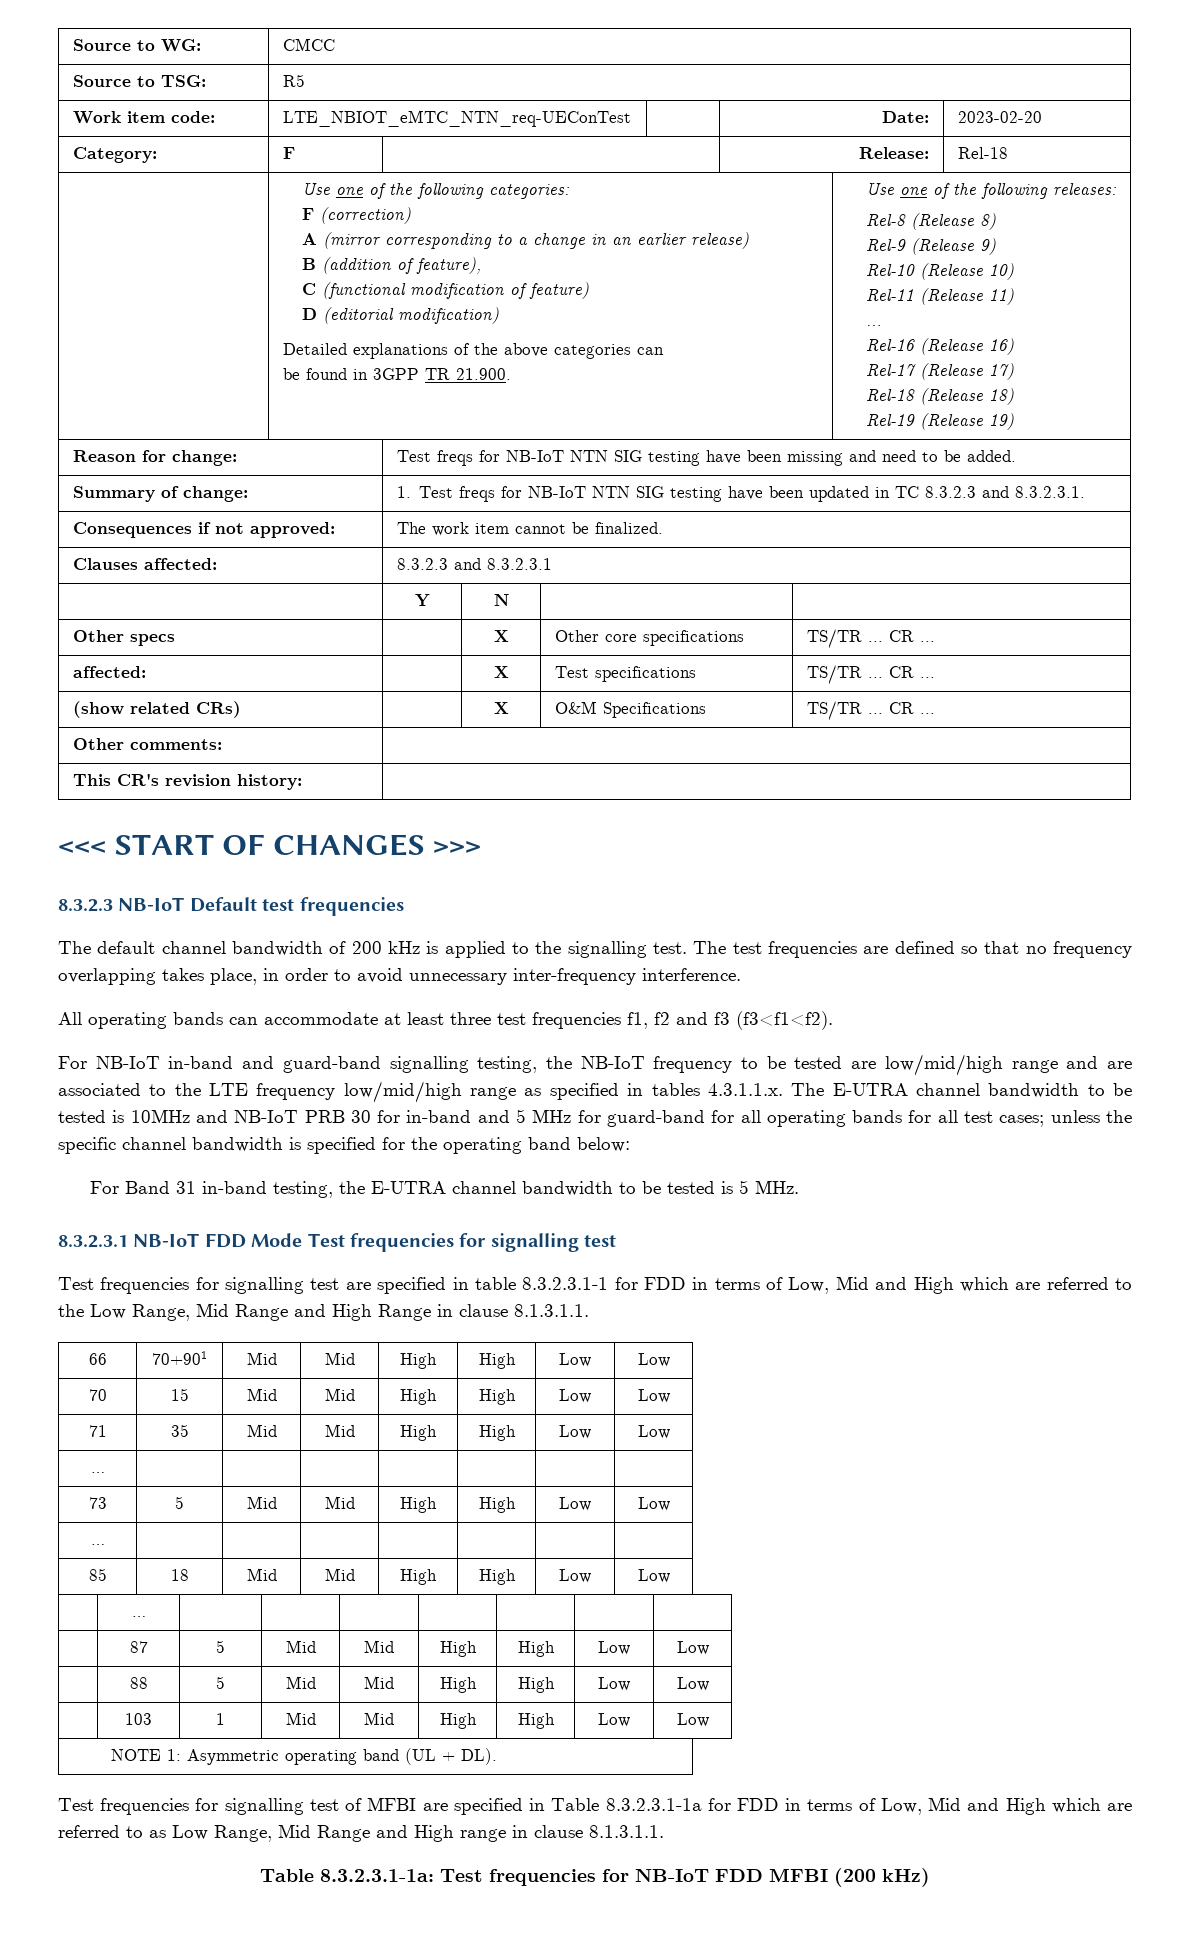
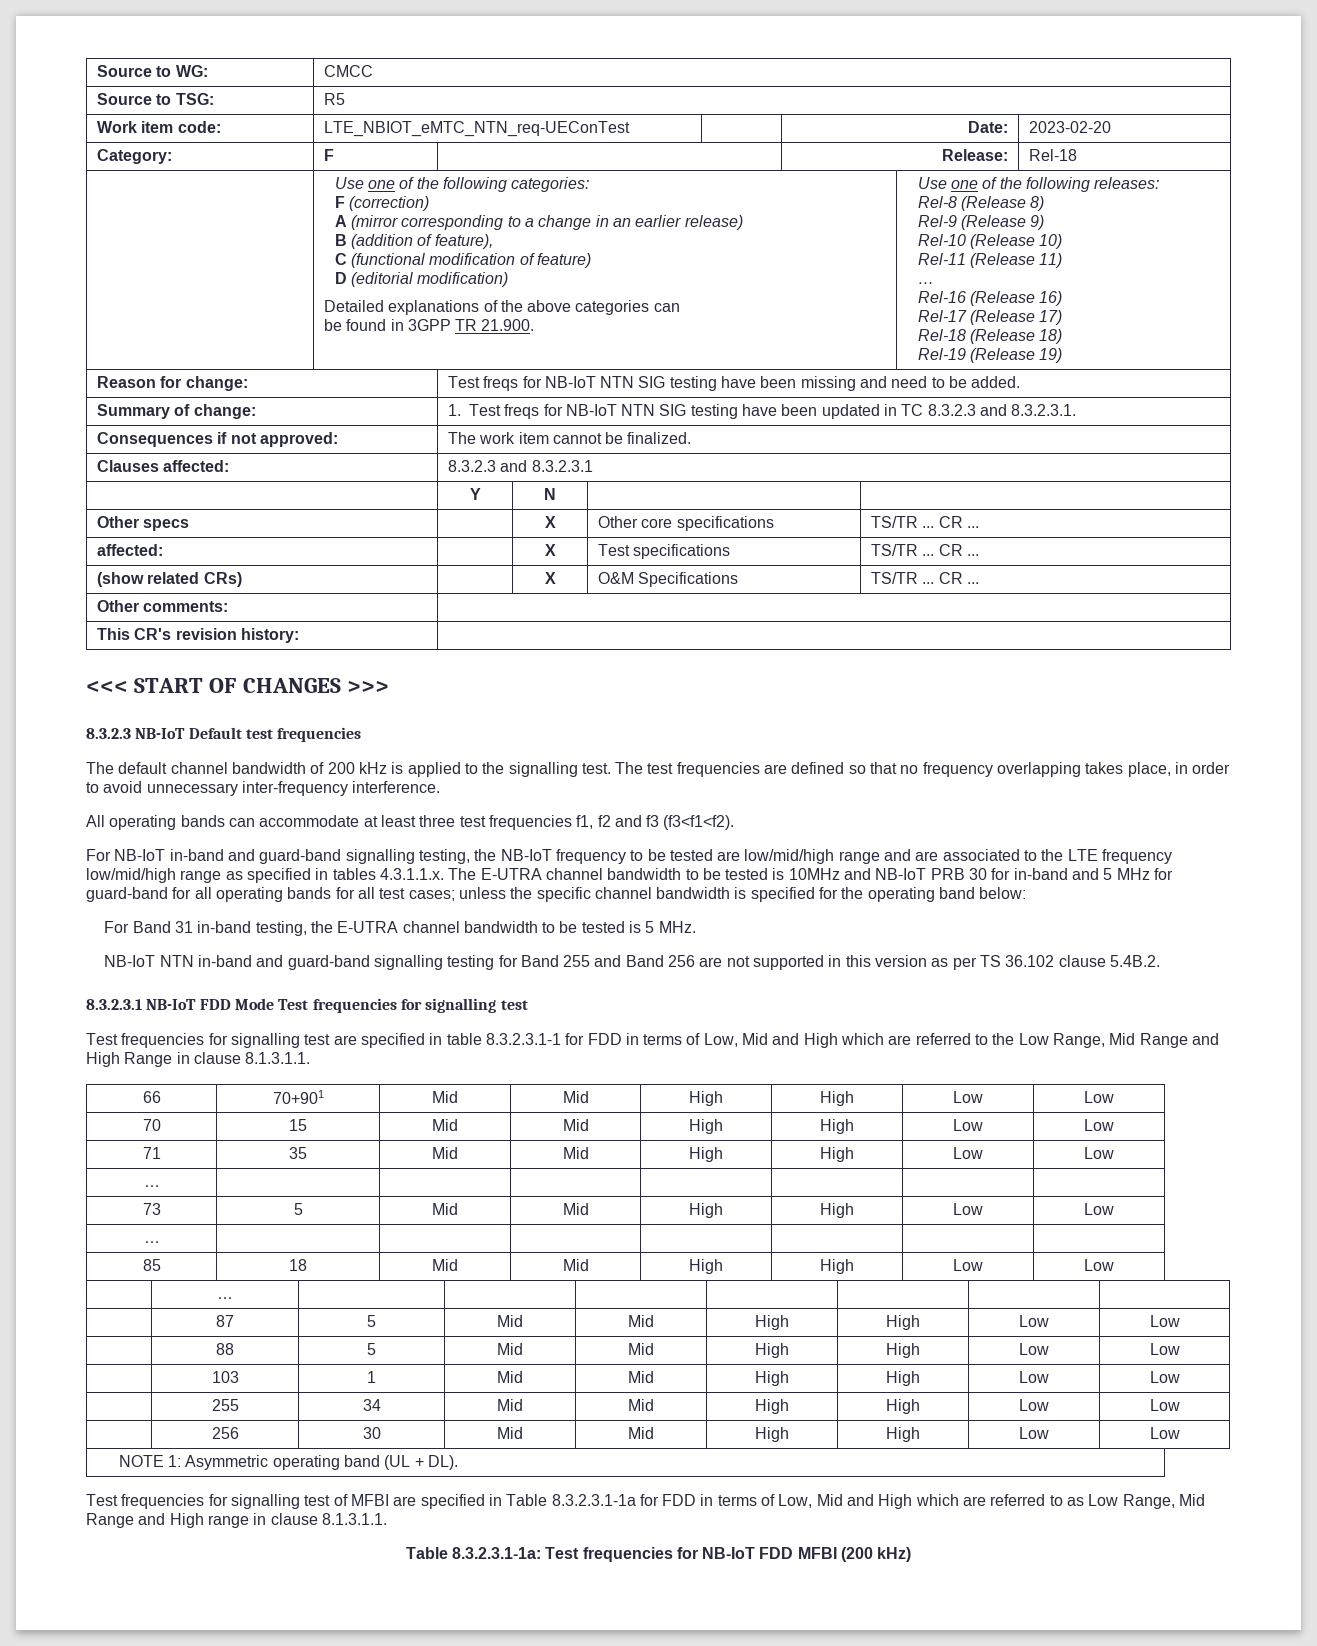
+ NB-IoT NTN in-band and guard-band signalling testing for Band 255 and Band 256 are not supported in this version as per TS 36.102 clause 5.4B.2.
+ | 255 | 34 | Mid | Mid | High | High | Low | Low
+ | 256 | 30 | Mid | Mid | High | High | Low | Low

